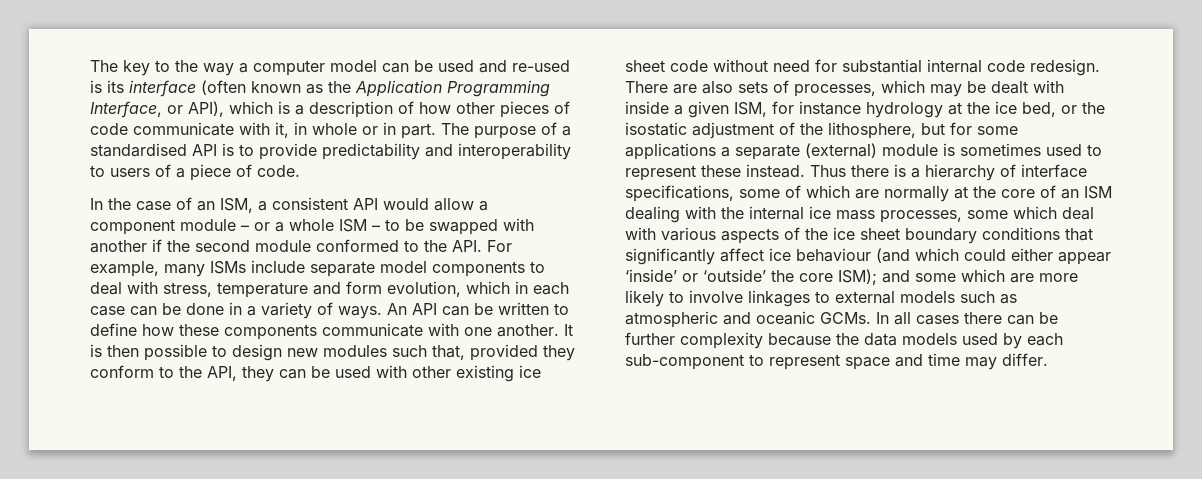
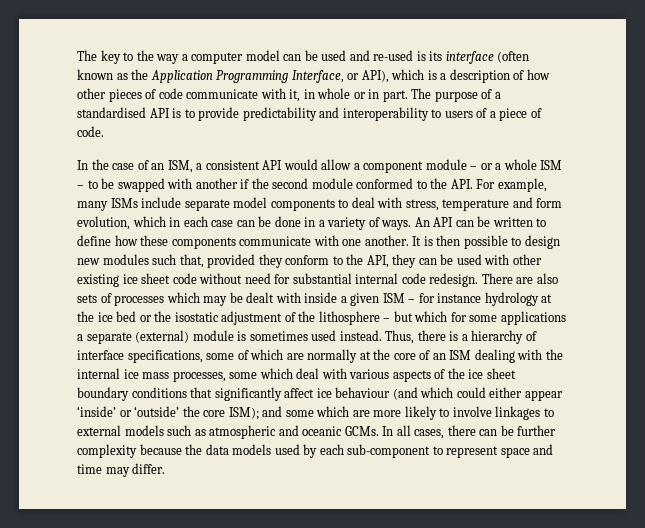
- There are also sets of processes, which may be dealt with inside a given ISM, for instance hydrology at the ice bed, or the isostatic adjustment of the lithosphere, but for some applications a separate (external) module is sometimes used to represent these instead. Thus there is a hierarchy of interface specifications, some of which are normally at the core of an ISM dealing with the internal ice mass processes, some which deal with various aspects of the ice sheet boundary conditions that significantly affect ice behaviour (and which could either appear ‘inside’ or ‘outside’ the core ISM);
+ There are also sets of processes which may be dealt with inside a given ISM – for instance hydrology at the ice bed or the isostatic adjustment of the lithosphere – but which for some applications a separate (external) module is sometimes used instead. Thus, there is a hierarchy of interface specifications, some of which are normally at the core of an ISM dealing with the internal ice mass processes, some which deal with various aspects of the ice sheet boundary conditions that significantly affect ice behaviour (and which could either appear ‘inside’ or ‘outside’ the core ISM);
- In all cases there can be further complexity because the data models used by each sub-component to represent space and time may differ.
+ In all cases, there can be further complexity because the data models used by each sub-component to represent space and time may differ.

